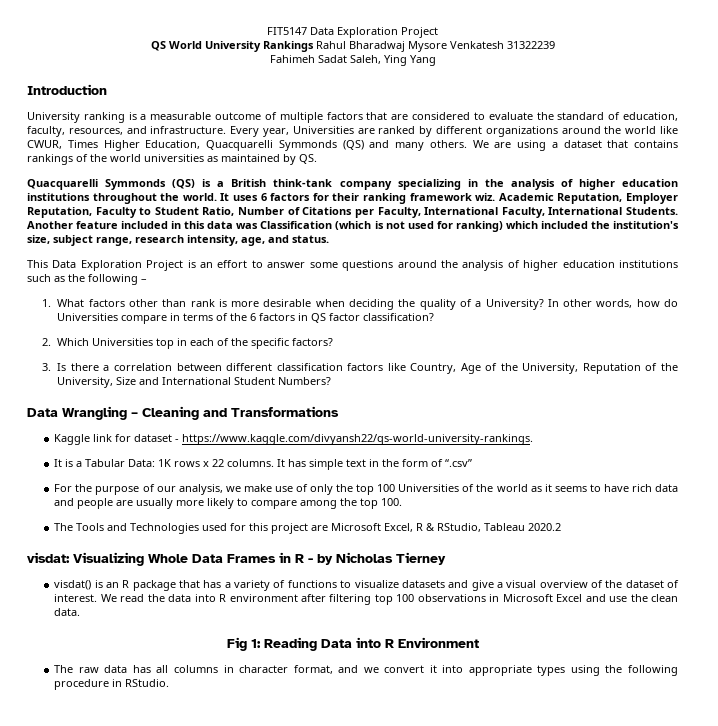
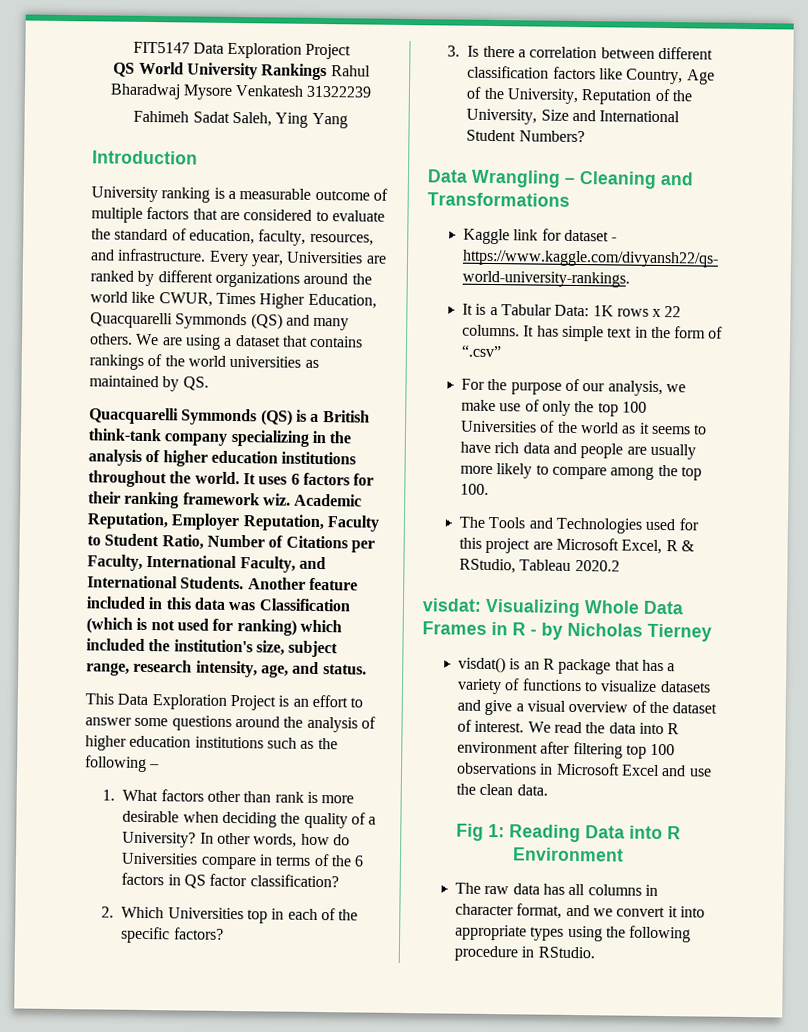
- Academic Reputation, Employer Reputation, Faculty to Student Ratio, Number of Citations per Faculty, International Faculty, International Students.
+ Academic Reputation, Employer Reputation, Faculty to Student Ratio, Number of Citations per Faculty, International Faculty, and International Students.

